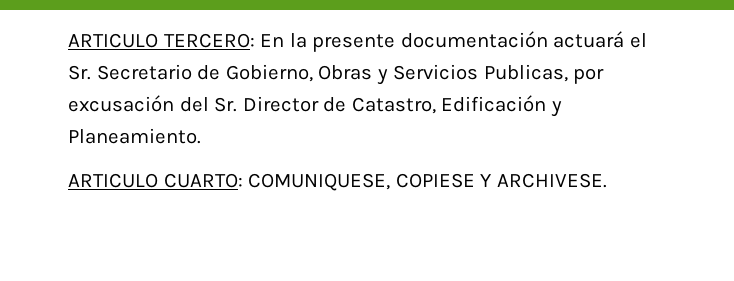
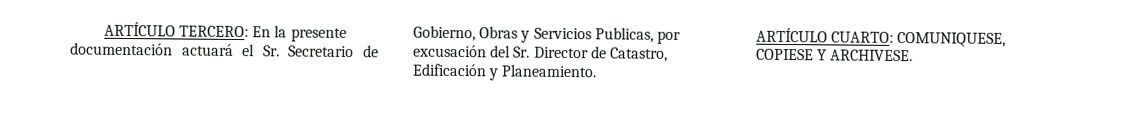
- ARTICULO TERCERO: En la presente documentación actuará el Sr. Secretario de Gobierno, Obras y Servicios Publicas, por excusación del Sr. Director de Catastro, Edificación y Planeamiento.
+ ARTÍCULO TERCERO: En la presente documentación actuará el Sr. Secretario de Gobierno, Obras y Servicios Publicas, por excusación del Sr. Director de Catastro, Edificación y Planeamiento.
- ARTICULO CUARTO: COMUNIQUESE, COPIESE Y ARCHIVESE.
+ ARTÍCULO CUARTO: COMUNIQUESE, COPIESE Y ARCHIVESE.

